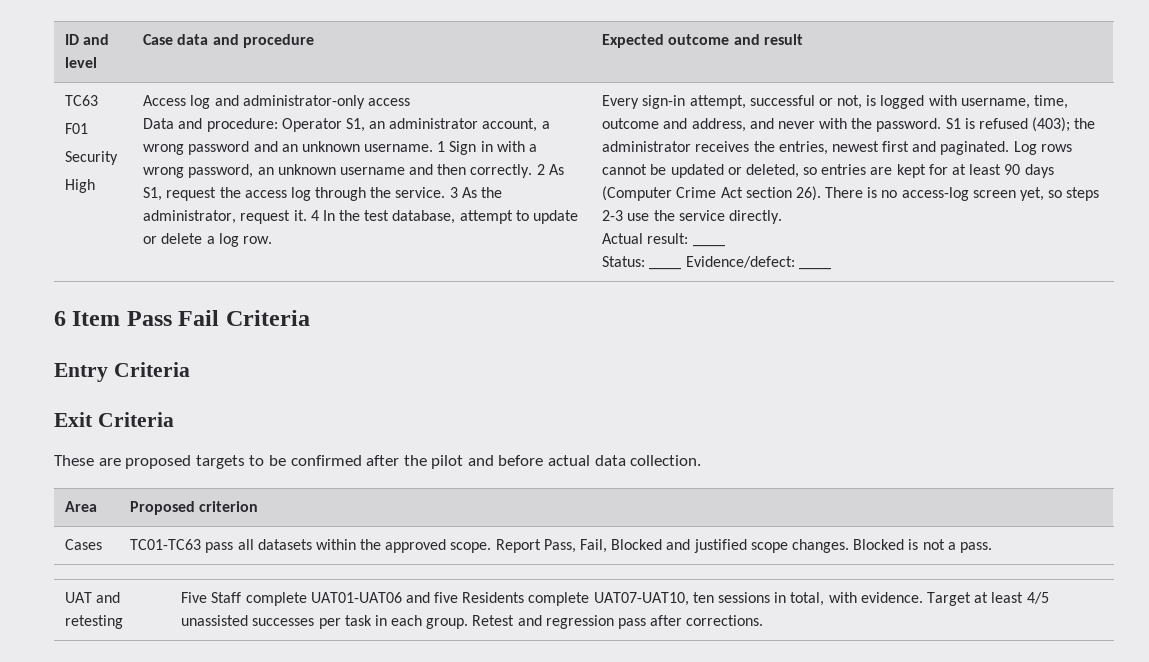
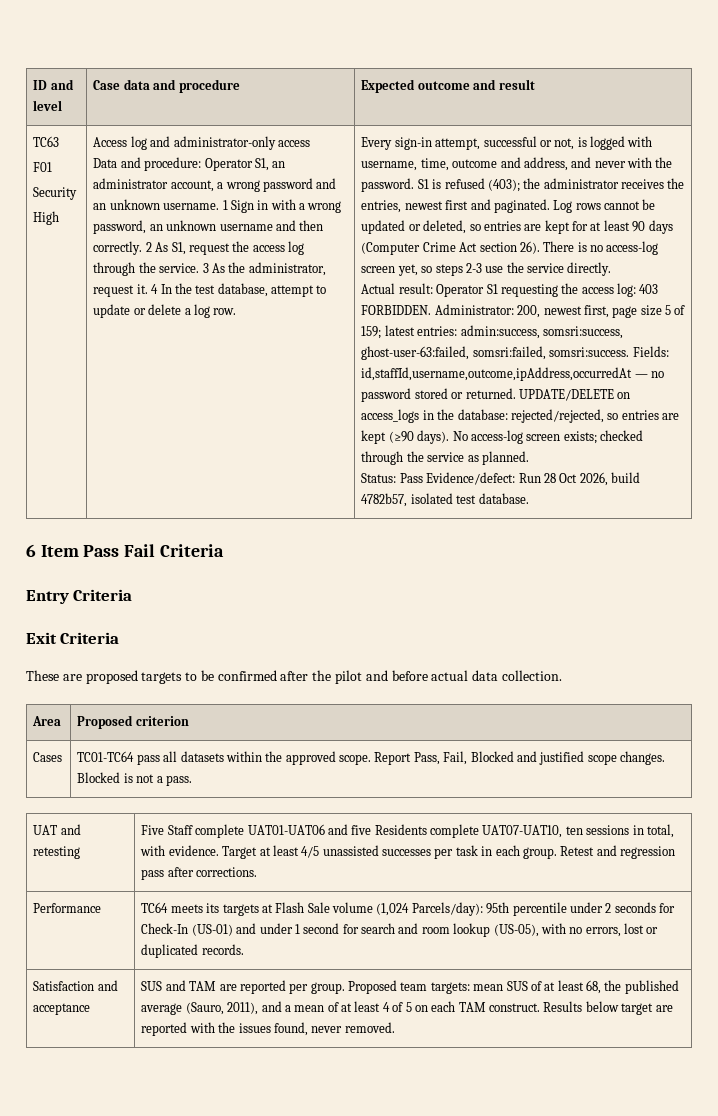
- Actual result: ____
- Status: ____ Evidence/defect: ____
+ Actual result: Operator S1 requesting the access log: 403 FORBIDDEN. Administrator: 200, newest first, page size 5 of 159; latest entries: admin:success, somsri:success, ghost-user-63:failed, somsri:failed, somsri:success. Fields: id,staffId,username,outcome,ipAddress,occurredAt — no password stored or returned. UPDATE/DELETE on access_logs in the database: rejected/rejected, so entries are kept (≥90 days). No access-log screen exists; checked through the service as planned.
+ Status: Pass Evidence/defect: Run 28 Oct 2026, build 4782b57, isolated test database.
- Cases | TC01-TC63 pass all datasets within the approved scope. Report Pass, Fail, Blocked and justified scope changes. Blocked is not a pass.
+ Cases | TC01-TC64 pass all datasets within the approved scope. Report Pass, Fail, Blocked and justified scope changes. Blocked is not a pass.
+ Performance | TC64 meets its targets at Flash Sale volume (1,024 Parcels/day): 95th percentile under 2 seconds for Check-In (US-01) and under 1 second for search and room lookup (US-05), with no errors, lost or duplicated records.
+ Satisfaction and acceptance | SUS and TAM are reported per group. Proposed team targets: mean SUS of at least 68, the published average (Sauro, 2011), and a mean of at least 4 of 5 on each TAM construct. Results below target are reported with the issues found, never removed.

